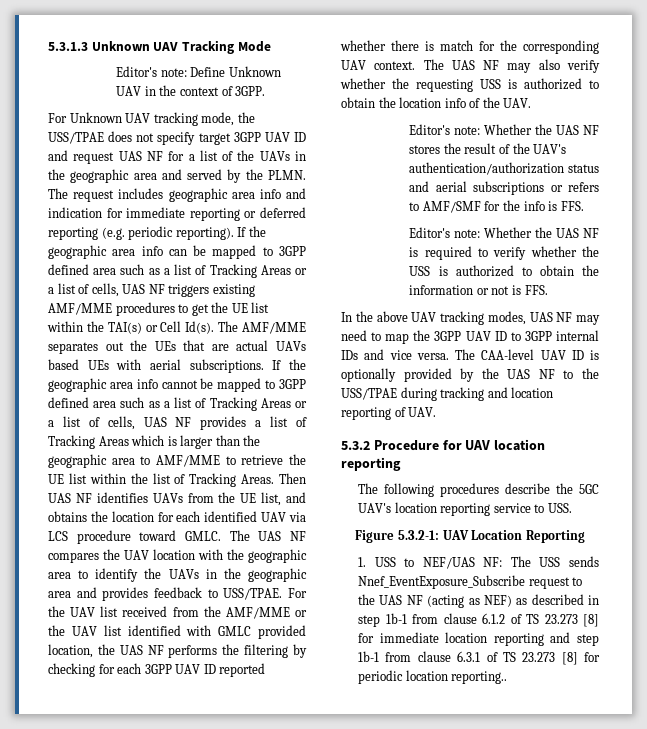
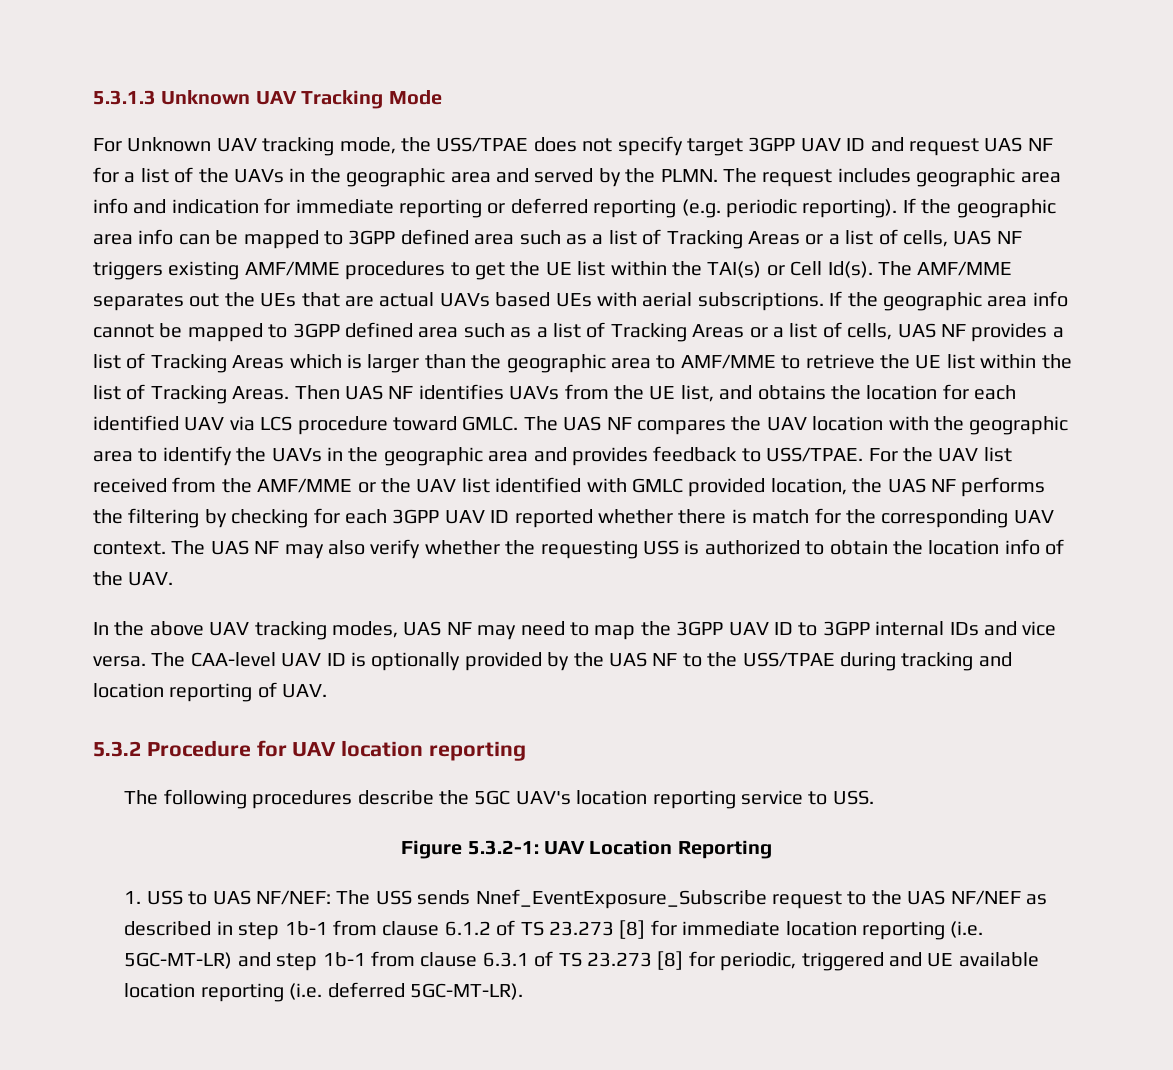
- Editor's note: Define Unknown UAV in the context of 3GPP.
- Editor's note: Whether the UAS NF stores the result of the UAV's authentication/authorization status and aerial subscriptions or refers to AMF/SMF for the info is FFS.
- Editor's note: Whether the UAS NF is required to verify whether the USS is authorized to obtain the information or not is FFS.
- 1. USS to NEF/UAS NF: The USS sends Nnef_EventExposure_Subscribe request to the UAS NF (acting as NEF) as described in step 1b-1 from clause 6.1.2 of TS 23.273 [8] for immediate location reporting and step 1b-1 from clause 6.3.1 of TS 23.273 [8] for periodic location reporting..
+ 1. USS to UAS NF/NEF: The USS sends Nnef_EventExposure_Subscribe request to the UAS NF/NEF as described in step 1b-1 from clause 6.1.2 of TS 23.273 [8] for immediate location reporting (i.e. 5GC-MT-LR) and step 1b-1 from clause 6.3.1 of TS 23.273 [8] for periodic, triggered and UE available location reporting (i.e. deferred 5GC-MT-LR).

